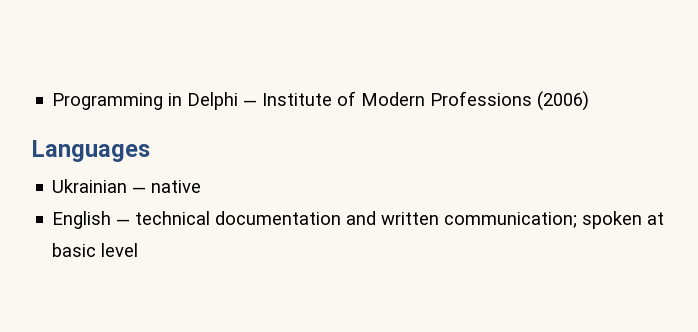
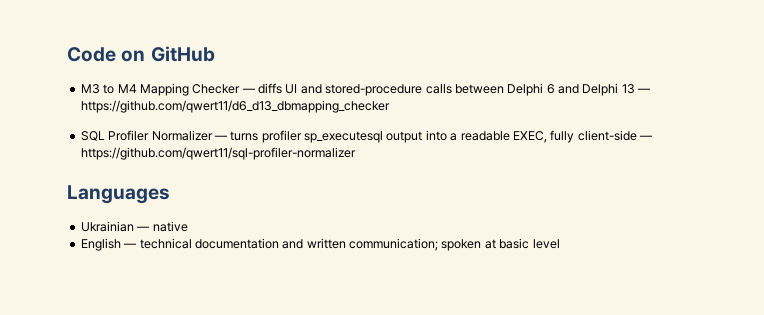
- Programming in Delphi — Institute of Modern Professions (2006)
+ Code on GitHub
+ M3 to M4 Mapping Checker — diffs UI and stored-procedure calls between Delphi 6 and Delphi 13 — https://github.com/qwert11/d6_d13_dbmapping_checker
+ SQL Profiler Normalizer — turns profiler sp_executesql output into a readable EXEC, fully client-side — https://github.com/qwert11/sql-profiler-normalizer

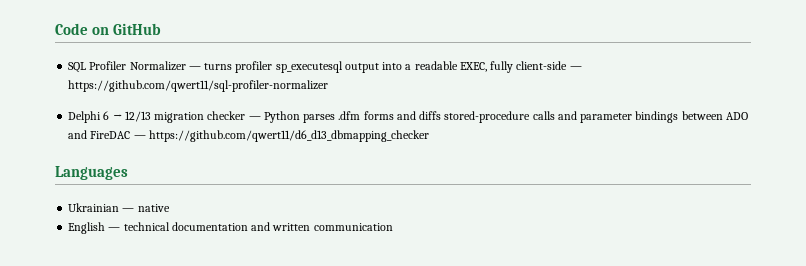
- M3 to M4 Mapping Checker — diffs UI and stored-procedure calls between Delphi 6 and Delphi 13 — https://github.com/qwert11/d6_d13_dbmapping_checker
+ Delphi 6 → 12/13 migration checker — Python parses .dfm forms and diffs stored-procedure calls and parameter bindings between ADO and FireDAC — https://github.com/qwert11/d6_d13_dbmapping_checker
- English — technical documentation and written communication; spoken at basic level
+ English — technical documentation and written communication

